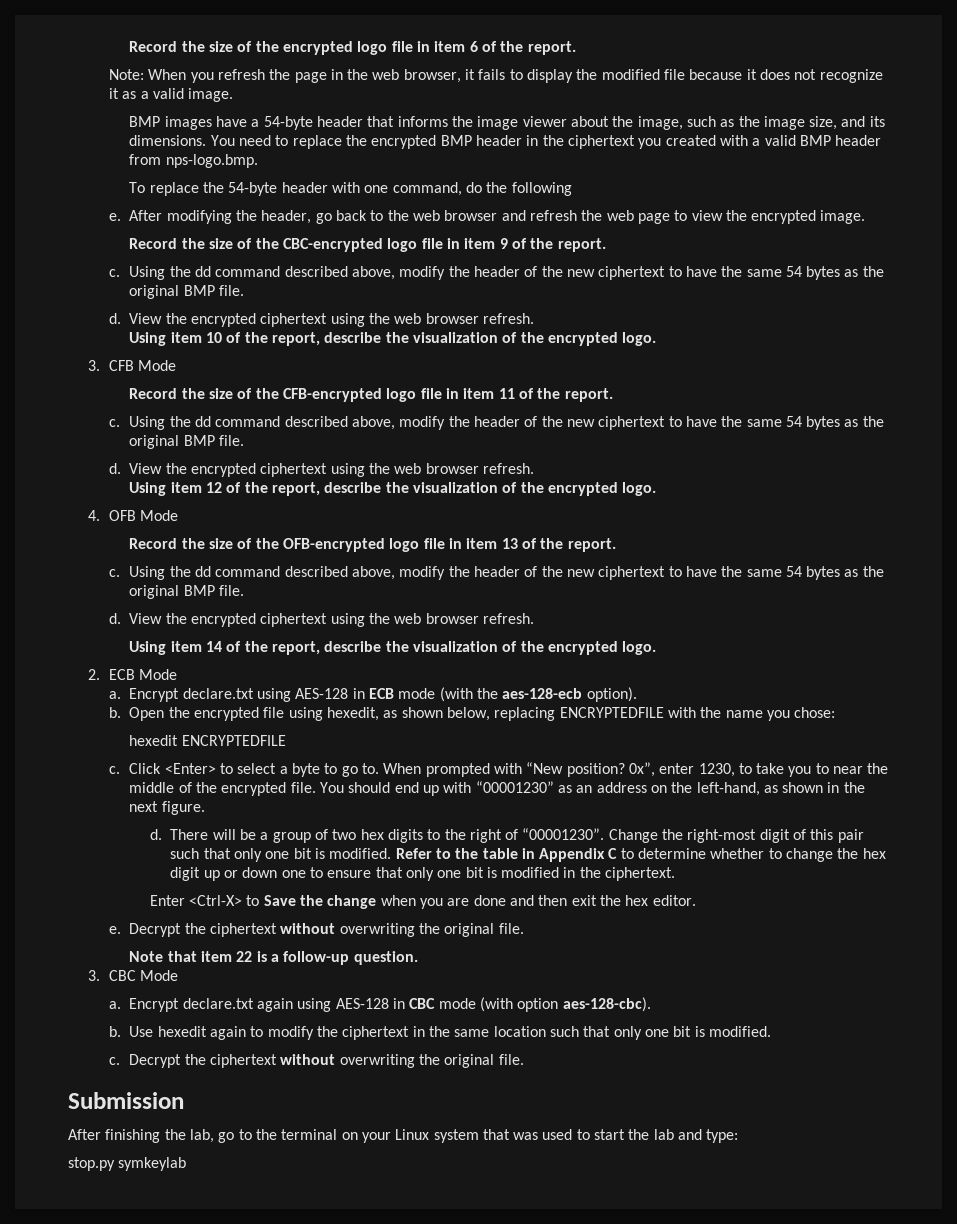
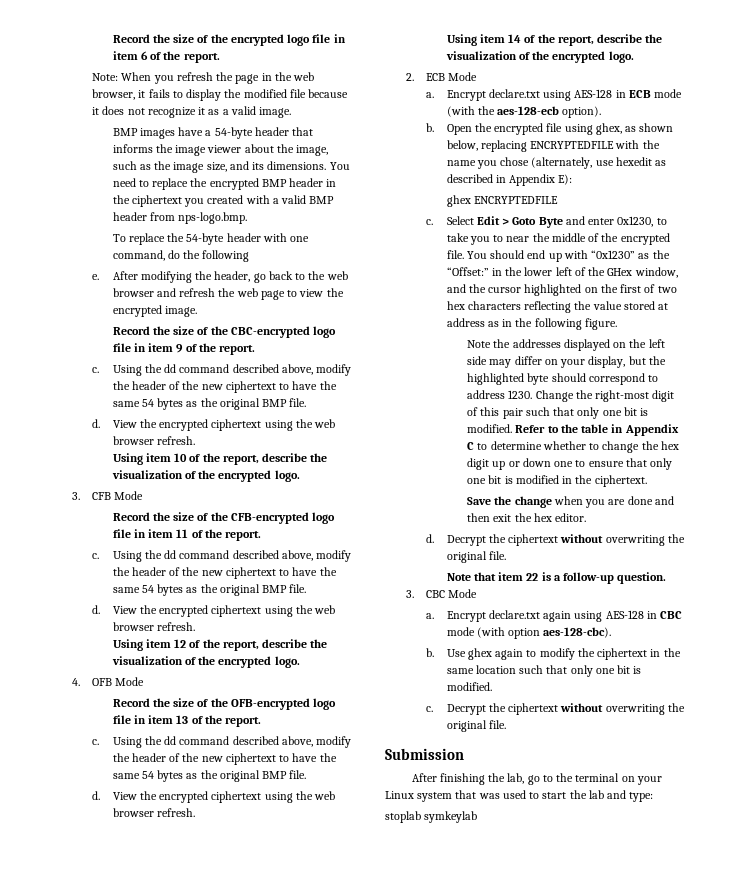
- Open the encrypted file using hexedit, as shown below, replacing ENCRYPTEDFILE with the name you chose:
- hexedit ENCRYPTEDFILE
- c. Click <Enter> to select a byte to go to. When prompted with “New position? 0x”, enter 1230, to take you to near the middle of the encrypted file.
+ Open the encrypted file using ghex, as shown below, replacing ENCRYPTEDFILE with the name you chose (alternately, use hexedit as described in Appendix E):
+ ghex ENCRYPTEDFILE
+ c. Select Edit > Goto Byte and enter 0x1230, to take you to near the middle of the encrypted file.
- You should end up with “00001230” as an address on the left-hand, as shown in the next figure.
- d. There will be a group of two hex digits to the right of “00001230”.
+ You should end up with “0x1230” as the “Offset:” in the lower left of the GHex window, and the cursor highlighted on the first of two hex characters reflecting the value stored at address as in the following figure.
+ Note the addresses displayed on the left side may differ on your display, but the highlighted byte should correspond to address 1230.
- Enter <Ctrl-X> to Save the change when you are done and then exit the hex editor.
- e.
+ Save the change when you are done and then exit the hex editor.
+ d.
- Use hexedit again to modify the ciphertext in the same location such that only one bit is modified.
+ Use ghex again to modify the ciphertext in the same location such that only one bit is modified.
- stop.py symkeylab
+ stoplab symkeylab

